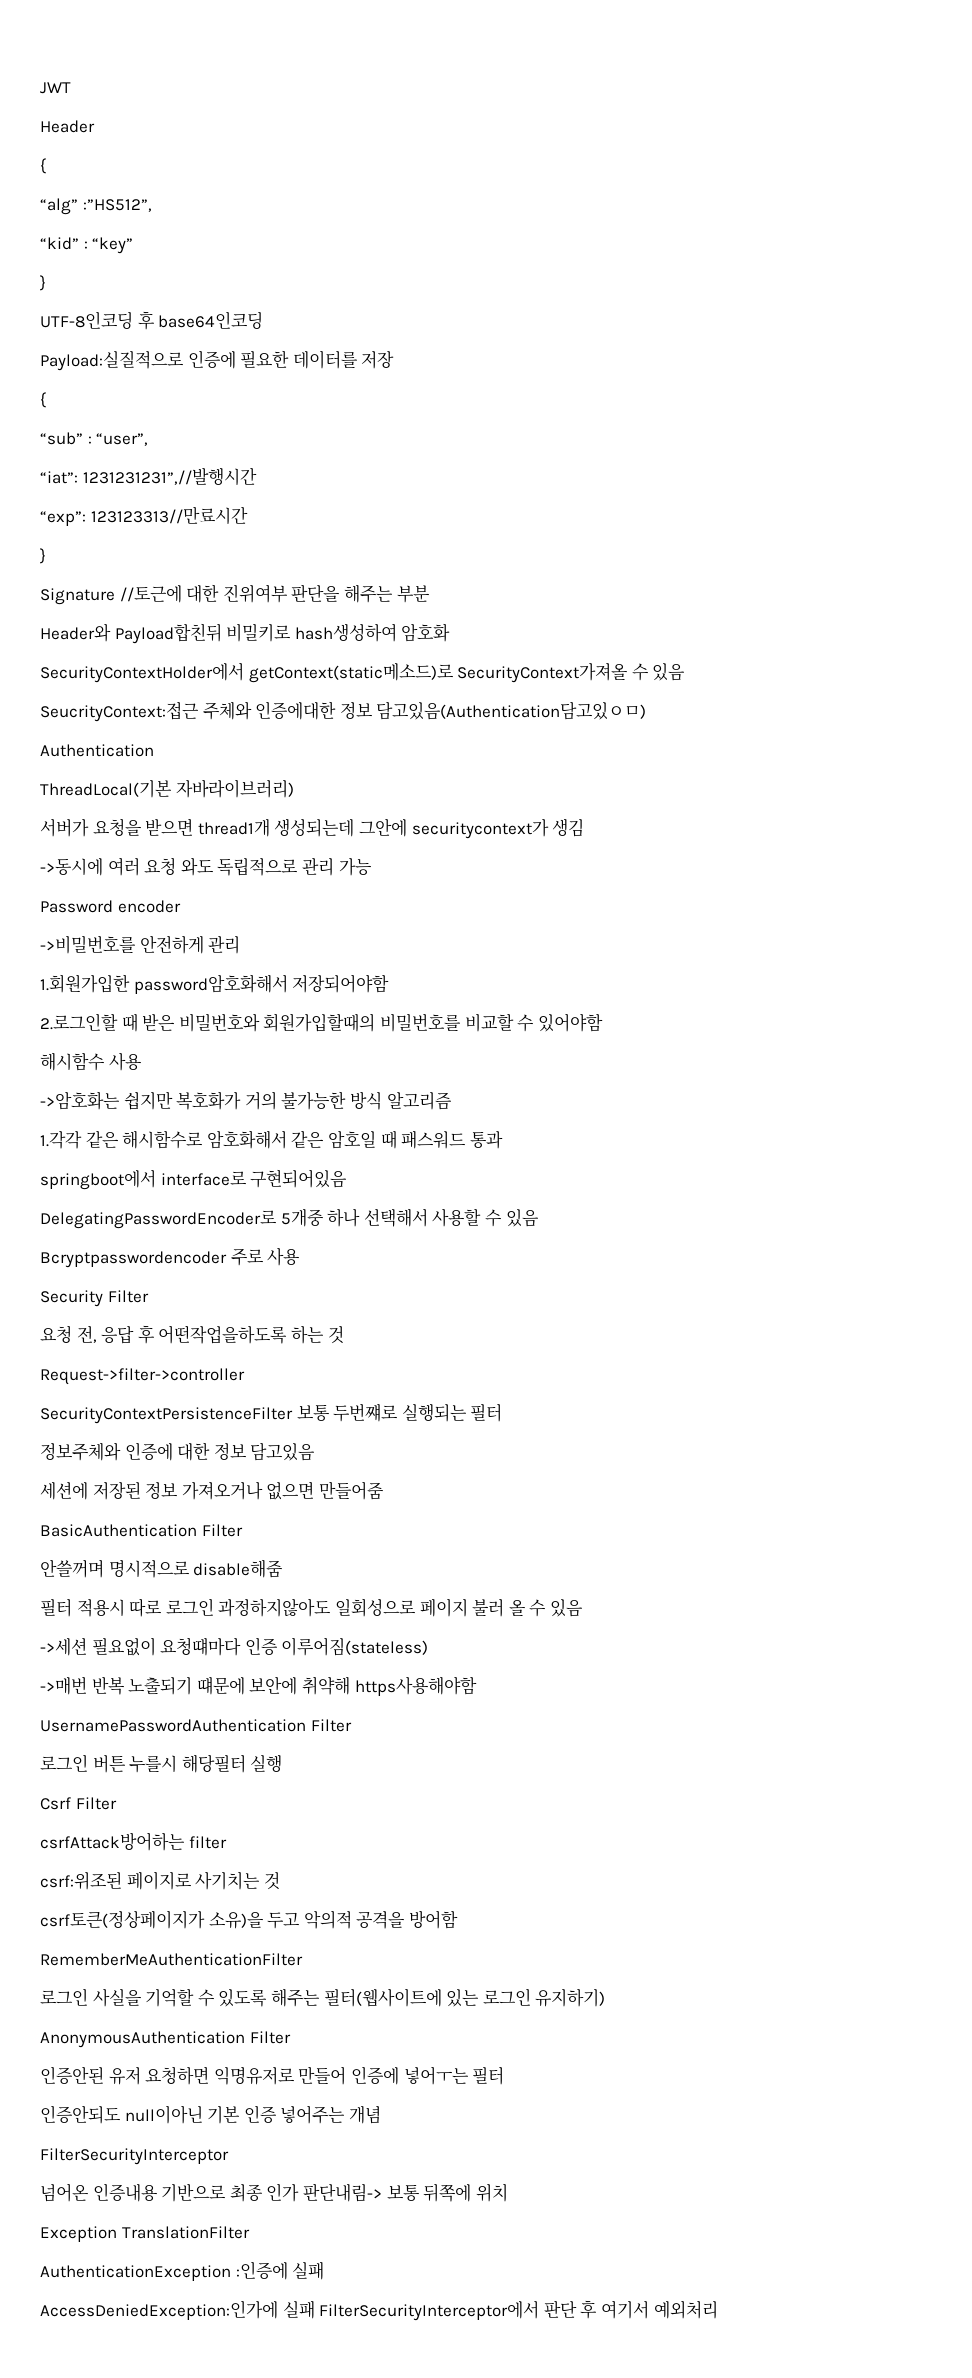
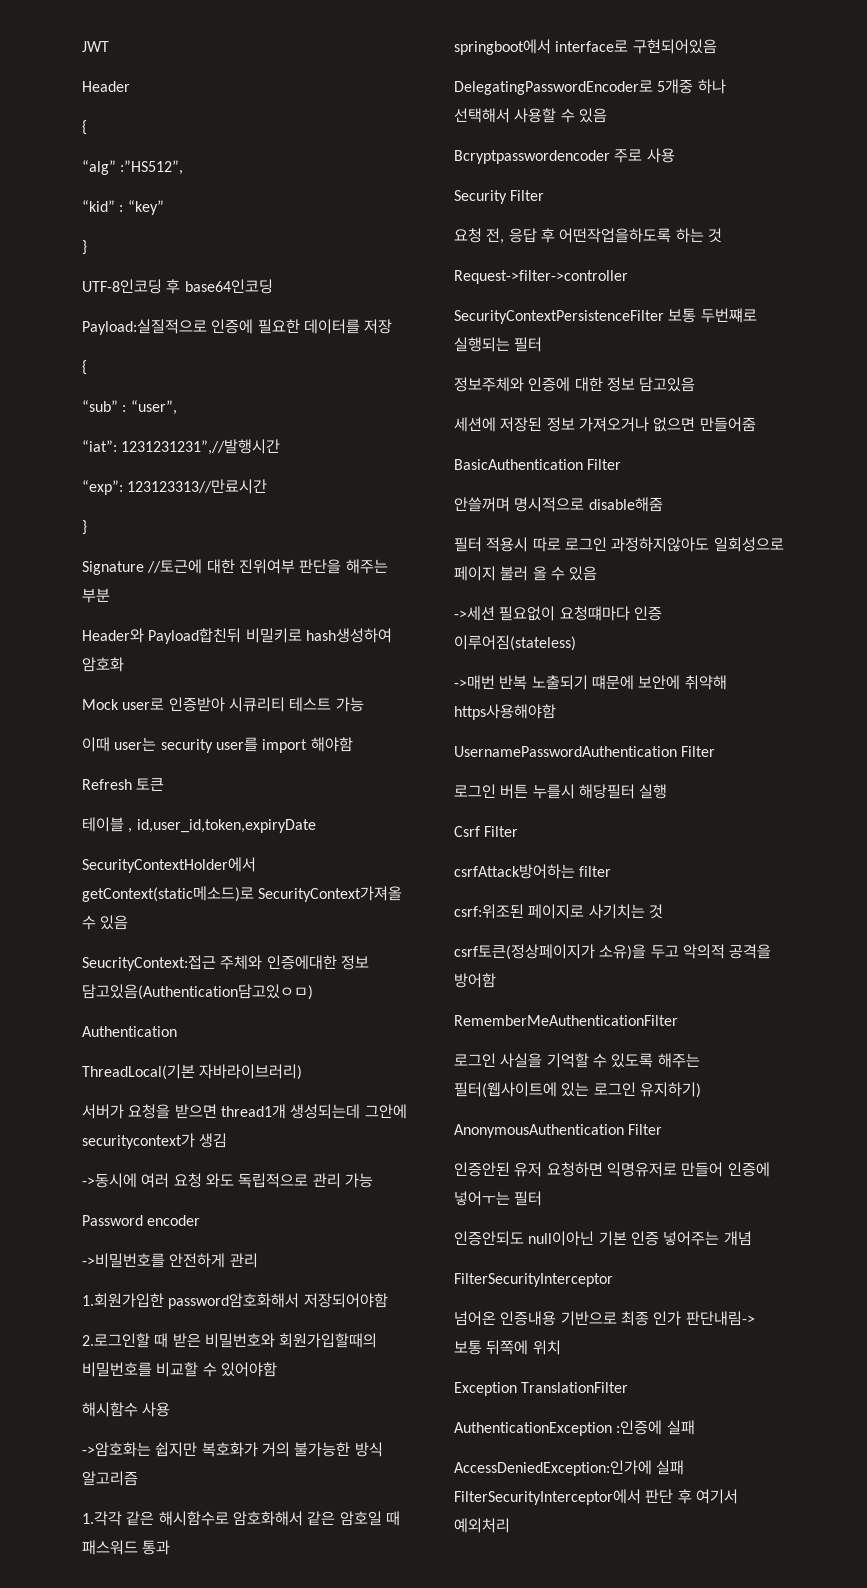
+ Mock user로 인증받아 시큐리티 테스트 가능
+ 이때 user는 security user를 import 해야함
+ Refresh 토큰
+ 테이블 , id,user_id,token,expiryDate

